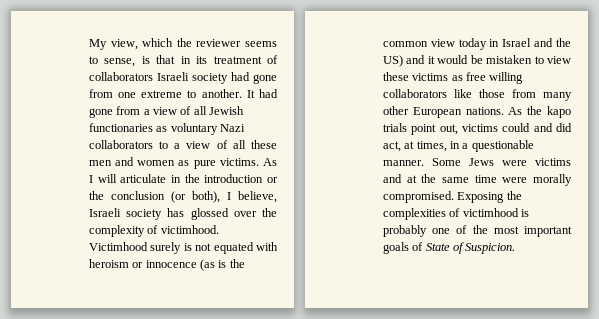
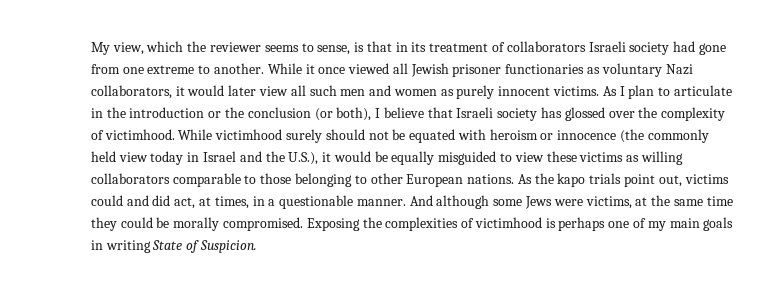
- It had gone from a view of all Jewish functionaries as voluntary Nazi collaborators to a view of all these men and women as pure victims.
+ While it once viewed all Jewish prisoner functionaries as voluntary Nazi collaborators, it would later view all such men and women as purely innocent victims.
- As I will articulate in the introduction or the conclusion (or both), I believe, Israeli society has glossed over the complexity of victimhood.
+ As I plan to articulate in the introduction or the conclusion (or both), I believe that Israeli society has glossed over the complexity of victimhood.
- Victimhood surely is not equated with heroism or innocence (as is the common view today in Israel and the US) and it would be mistaken to view these victims as free willing collaborators like those from many other European nations.
+ While victimhood surely should not be equated with heroism or innocence (the commonly held view today in Israel and the U.S.), it would be equally misguided to view these victims as willing collaborators comparable to those belonging to other European nations.
- Some Jews were victims and at the same time were morally compromised.
+ And although some Jews were victims, at the same time they could be morally compromised.
- Exposing the complexities of victimhood is probably one of the most important goals of State of Suspicion.
+ Exposing the complexities of victimhood is perhaps one of my main goals in writing State of Suspicion.

